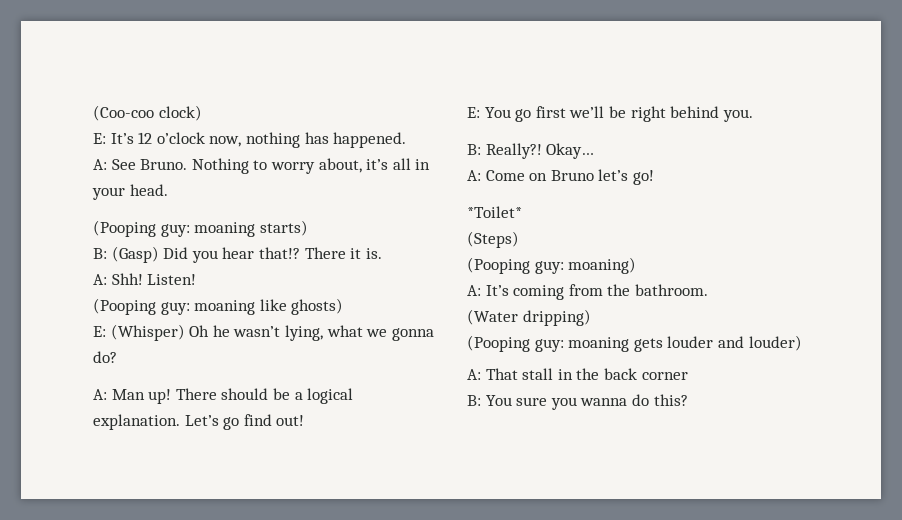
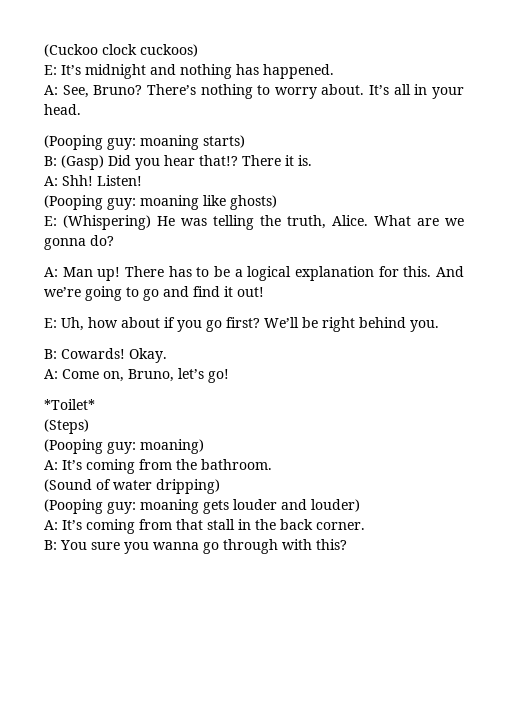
- (Coo-coo clock)
+ (Cuckoo clock cuckoos)
- E: It’s 12 o’clock now, nothing has happened.
+ E: It’s midnight and nothing has happened.
- A: See Bruno. Nothing to worry about, it’s all in your head.
+ A: See, Bruno? There’s nothing to worry about. It’s all in your head.
- E: (Whisper) Oh he wasn’t lying, what we gonna do?
+ E: (Whispering) He was telling the truth, Alice. What are we gonna do?
- There should be a logical explanation. Let’s go find out!
- E: You go first we’ll be right behind you.
+ There has to be a logical explanation for this. And we’re going to go and find it out!
+ E: Uh, how about if you go first? We’ll be right behind you.
- B: Really?! Okay…
+ B: Cowards! Okay.
- A: Come on Bruno let’s go!
+ A: Come on, Bruno, let’s go!
- (Water dripping)
+ (Sound of water dripping)
- A: That stall in the back corner
+ A: It’s coming from that stall in the back corner.
- B: You sure you wanna do this?
+ B: You sure you wanna go through with this?

